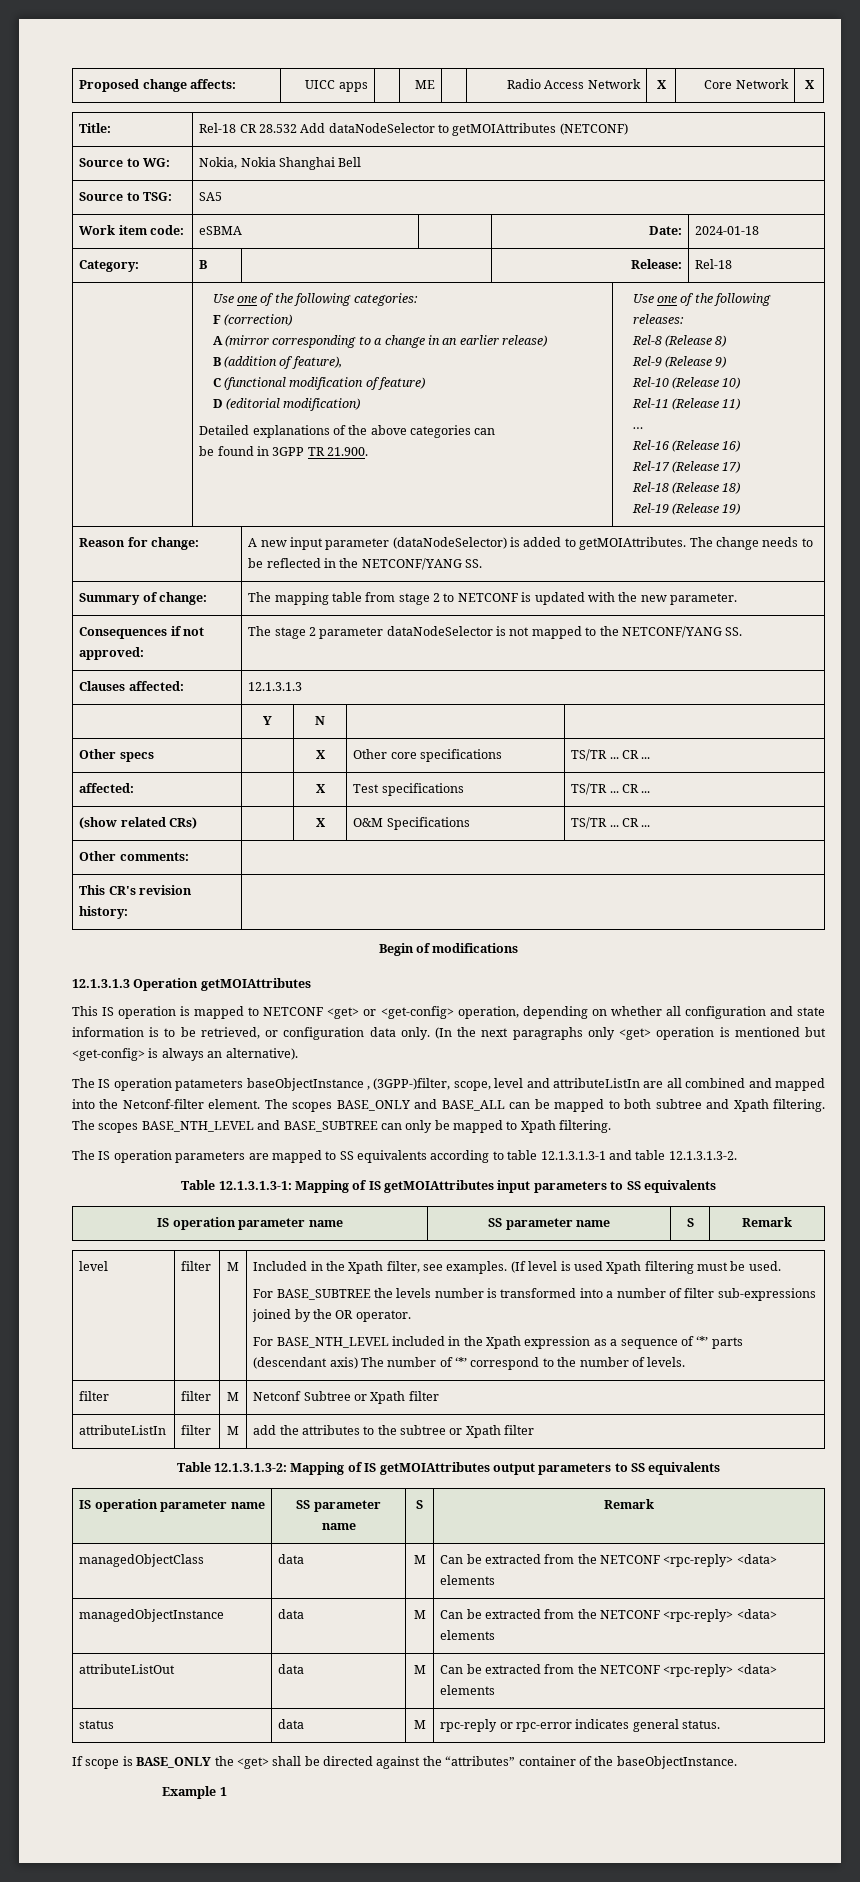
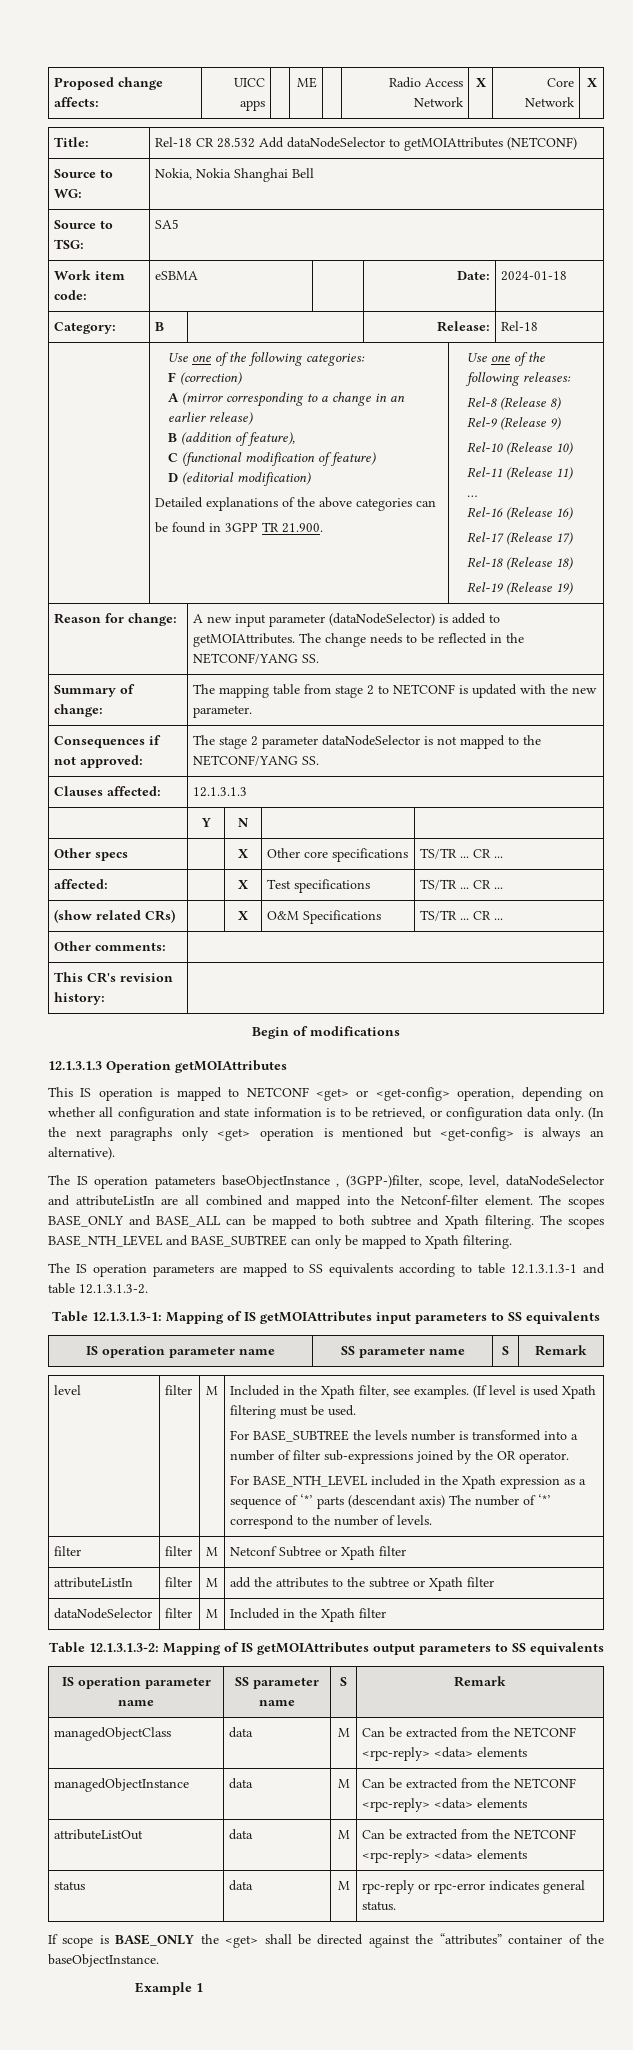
- The IS operation patameters baseObjectInstance , (3GPP-)filter, scope, level and attributeListIn are all combined and mapped into the Netconf-filter element.
+ The IS operation patameters baseObjectInstance , (3GPP-)filter, scope, level, dataNodeSelector and attributeListIn are all combined and mapped into the Netconf-filter element.
+ dataNodeSelector | filter | M | Included in the Xpath filter

